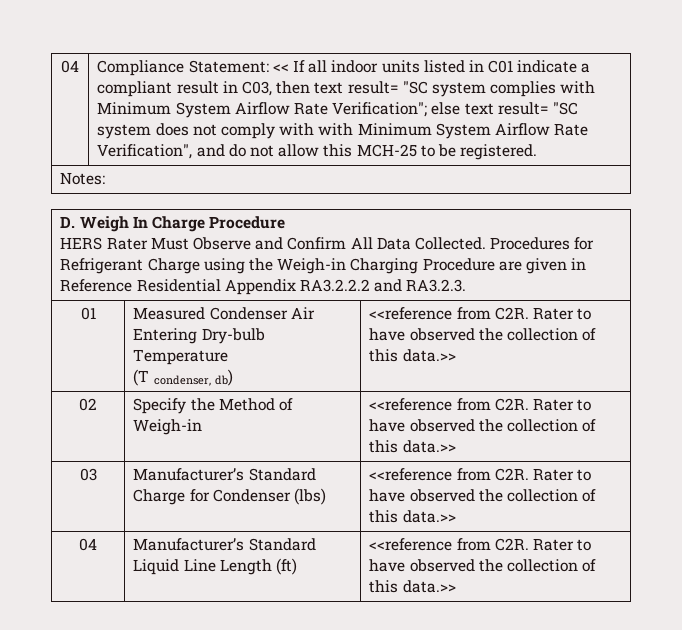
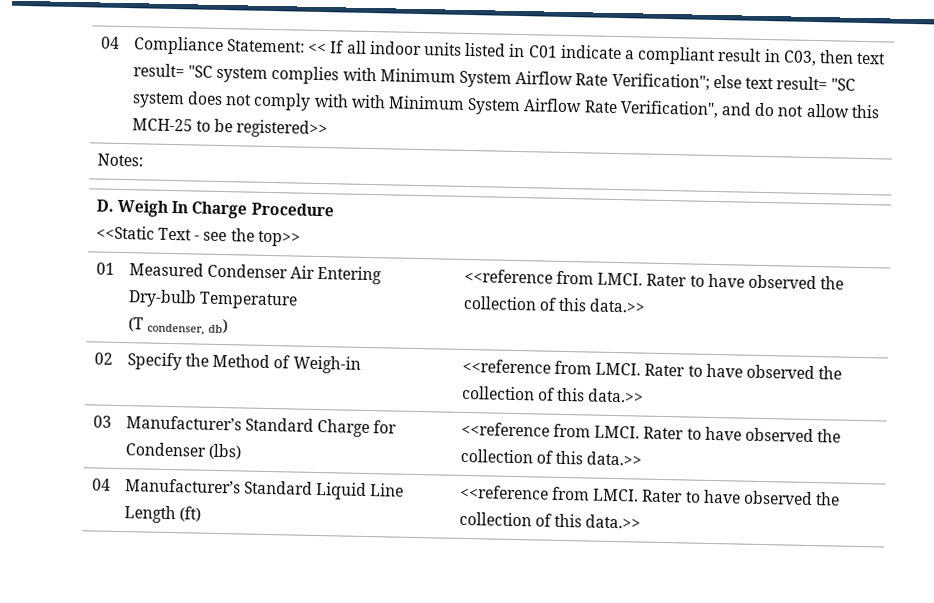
- Compliance Statement: << If all indoor units listed in C01 indicate a compliant result in C03, then text result= "SC system complies with Minimum System Airflow Rate Verification"; else text result= "SC system does not comply with with Minimum System Airflow Rate Verification", and do not allow this MCH-25 to be registered.
+ Compliance Statement: << If all indoor units listed in C01 indicate a compliant result in C03, then text result= "SC system complies with Minimum System Airflow Rate Verification"; else text result= "SC system does not comply with with Minimum System Airflow Rate Verification", and do not allow this MCH-25 to be registered>>
  D. Weigh In Charge Procedure
- HERS Rater Must Observe and Confirm All Data Collected. Procedures for Refrigerant Charge using the Weigh-in Charging Procedure are given in Reference Residential Appendix RA3.2.2.2 and RA3.2.3.
+ <<Static Text - see the top>>
  01 | Measured Condenser Air Entering Dry-bulb Temperature
- (T condenser, db) | <<reference from C2R. Rater to have observed the collection of this data.>>
+ (T condenser, db) | <<reference from LMCI. Rater to have observed the collection of this data.>>
- 02 | Specify the Method of Weigh-in | <<reference from C2R. Rater to have observed the collection of this data.>>
+ 02 | Specify the Method of Weigh-in | <<reference from LMCI. Rater to have observed the collection of this data.>>
- 03 | Manufacturer’s Standard Charge for Condenser (lbs) | <<reference from C2R. Rater to have observed the collection of this data.>>
+ 03 | Manufacturer’s Standard Charge for Condenser (lbs) | <<reference from LMCI. Rater to have observed the collection of this data.>>
- 04 | Manufacturer’s Standard Liquid Line Length (ft) | <<reference from C2R. Rater to have observed the collection of this data.>>
+ 04 | Manufacturer’s Standard Liquid Line Length (ft) | <<reference from LMCI. Rater to have observed the collection of this data.>>

